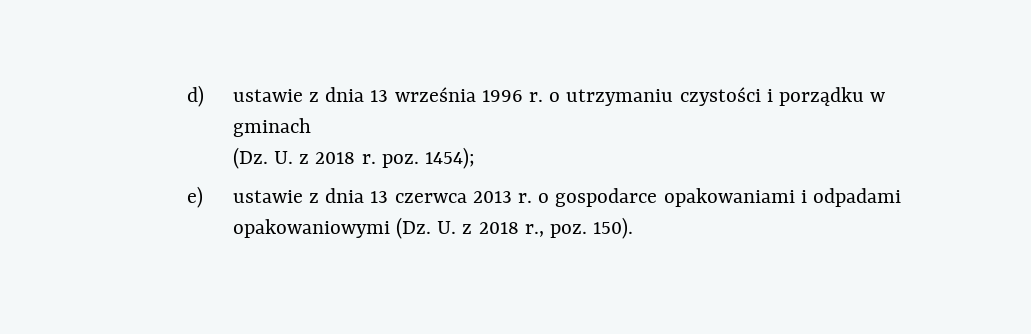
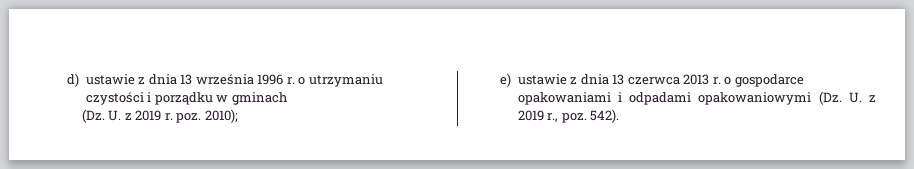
- (Dz. U. z 2018 r. poz. 1454);
+ (Dz. U. z 2019 r. poz. 2010);
- e) ustawie z dnia 13 czerwca 2013 r. o gospodarce opakowaniami i odpadami opakowaniowymi (Dz. U. z 2018 r., poz. 150).
+ e) ustawie z dnia 13 czerwca 2013 r. o gospodarce opakowaniami i odpadami opakowaniowymi (Dz. U. z 2019 r., poz. 542).

